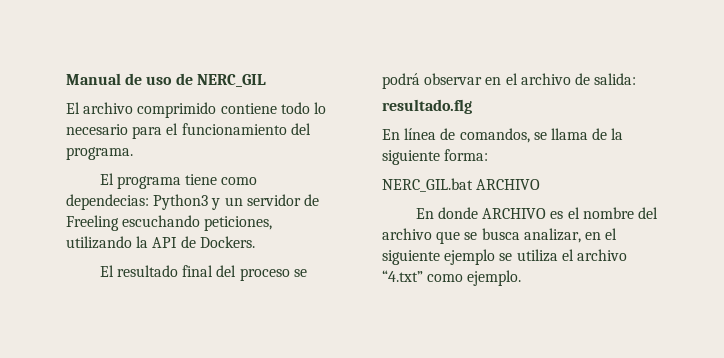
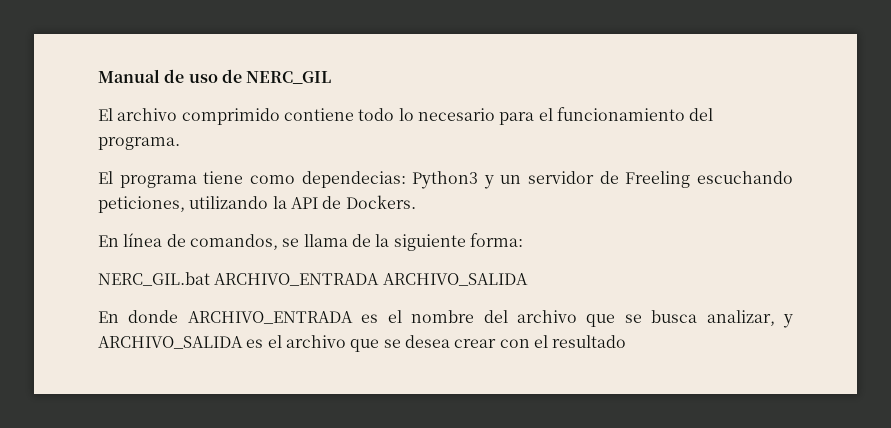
- El resultado final del proceso se podrá observar en el archivo de salida:
- resultado.flg
- NERC_GIL.bat ARCHIVO
+ NERC_GIL.bat ARCHIVO_ENTRADA ARCHIVO_SALIDA
- En donde ARCHIVO es el nombre del archivo que se busca analizar, en el siguiente ejemplo se utiliza el archivo “4.txt” como ejemplo.
+ En donde ARCHIVO_ENTRADA es el nombre del archivo que se busca analizar, y ARCHIVO_SALIDA es el archivo que se desea crear con el resultado

